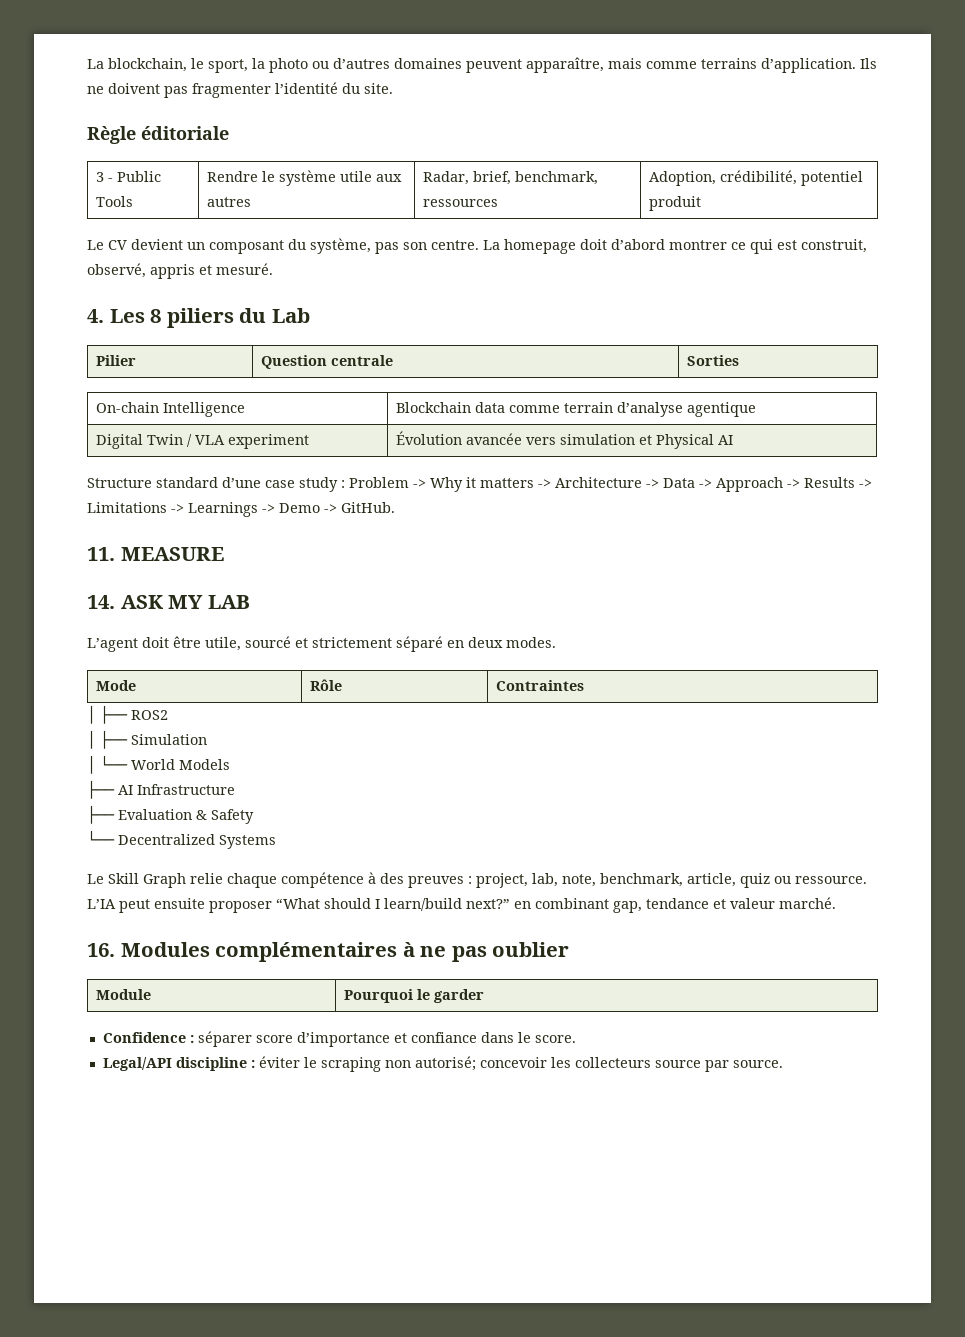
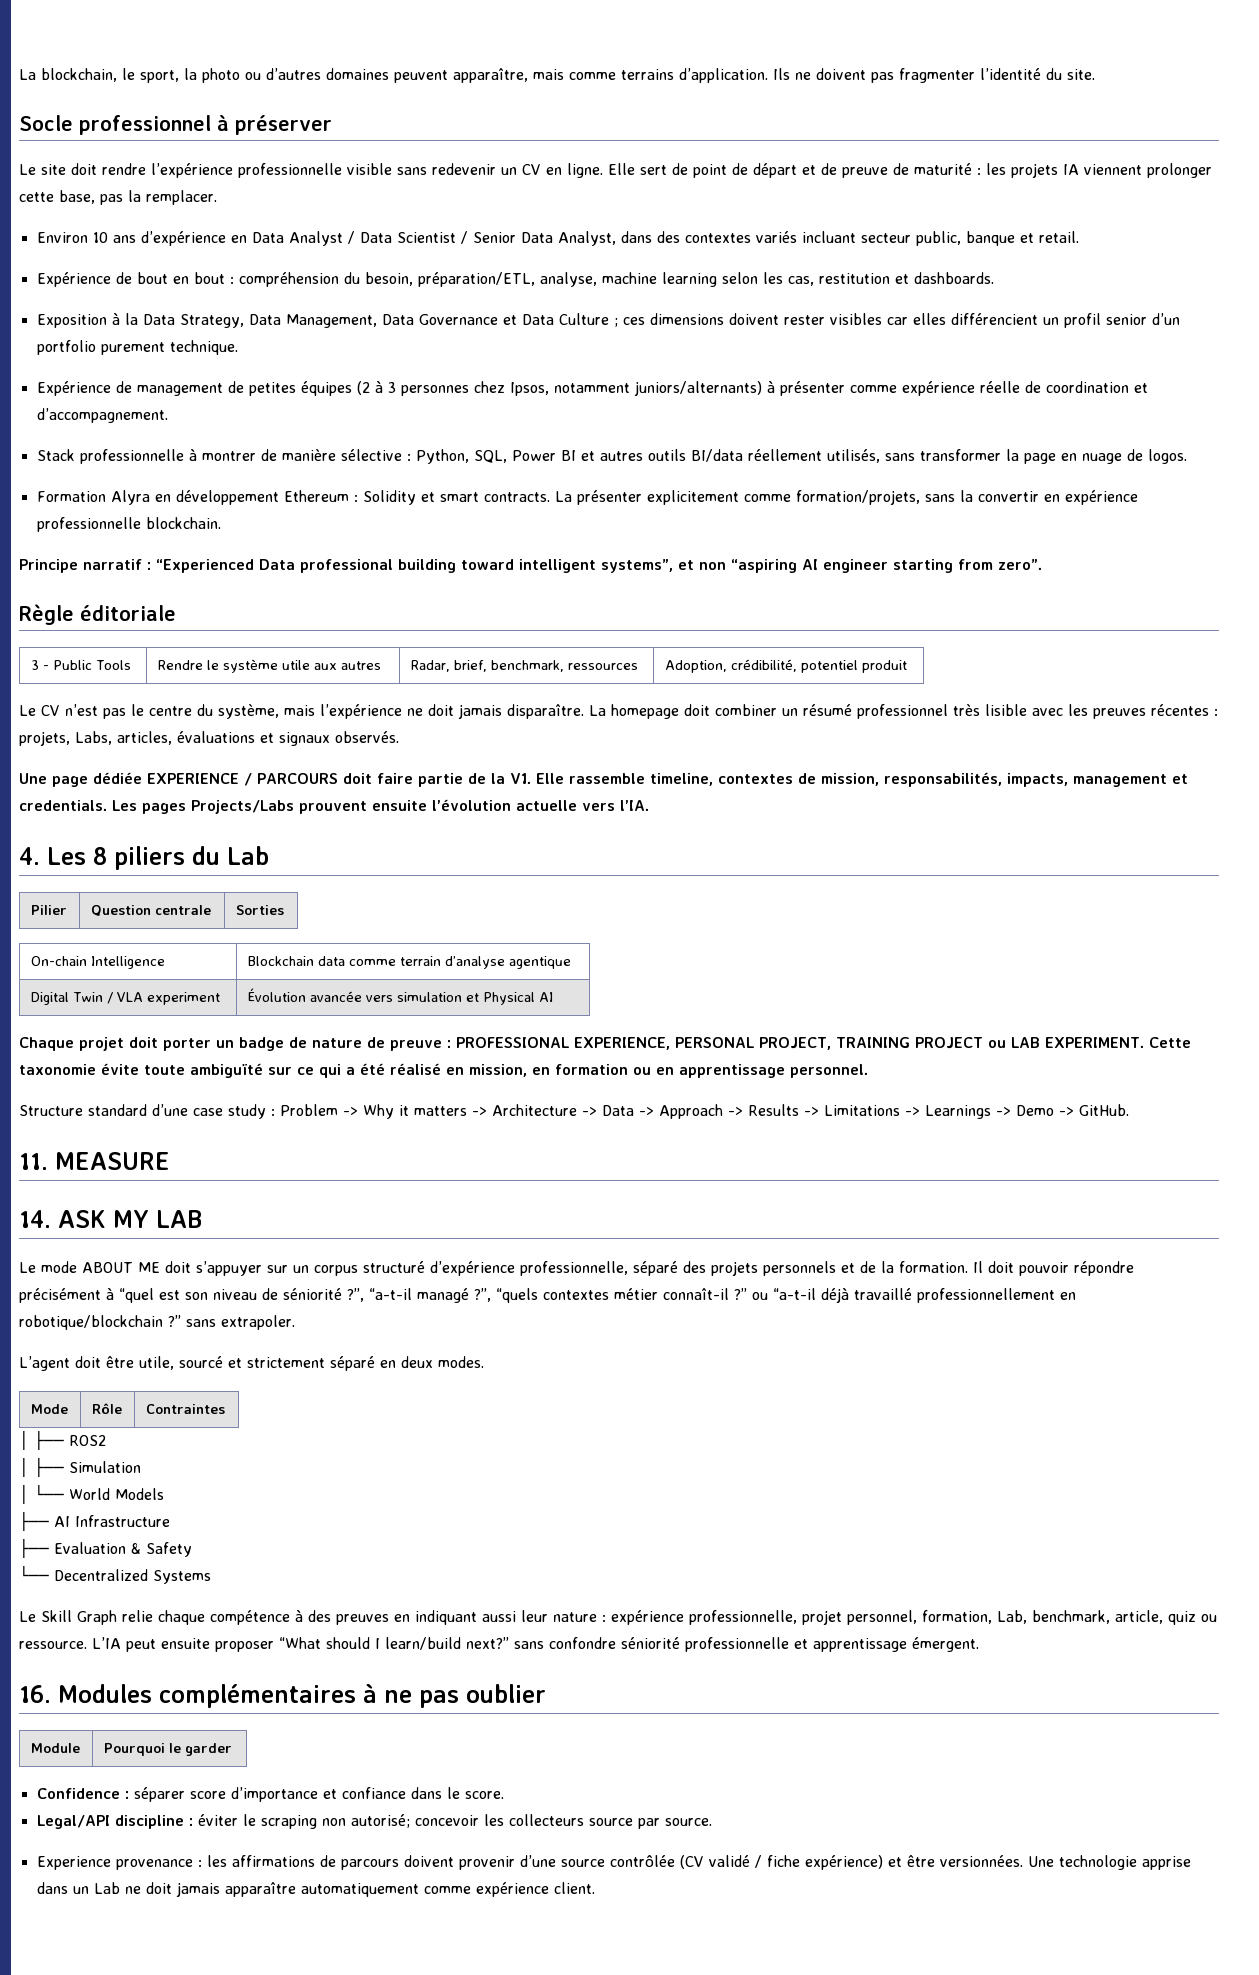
+ Socle professionnel à préserver
+ Le site doit rendre l’expérience professionnelle visible sans redevenir un CV en ligne. Elle sert de point de départ et de preuve de maturité : les projets IA viennent prolonger cette base, pas la remplacer.
+ Environ 10 ans d’expérience en Data Analyst / Data Scientist / Senior Data Analyst, dans des contextes variés incluant secteur public, banque et retail.
+ Expérience de bout en bout : compréhension du besoin, préparation/ETL, analyse, machine learning selon les cas, restitution et dashboards.
+ Exposition à la Data Strategy, Data Management, Data Governance et Data Culture ; ces dimensions doivent rester visibles car elles différencient un profil senior d’un portfolio purement technique.
+ Expérience de management de petites équipes (2 à 3 personnes chez Ipsos, notamment juniors/alternants) à présenter comme expérience réelle de coordination et d’accompagnement.
+ Stack professionnelle à montrer de manière sélective : Python, SQL, Power BI et autres outils BI/data réellement utilisés, sans transformer la page en nuage de logos.
+ Formation Alyra en développement Ethereum : Solidity et smart contracts. La présenter explicitement comme formation/projets, sans la convertir en expérience professionnelle blockchain.
+ Principe narratif : “Experienced Data professional building toward intelligent systems”, et non “aspiring AI engineer starting from zero”.
- Le CV devient un composant du système, pas son centre. La homepage doit d’abord montrer ce qui est construit, observé, appris et mesuré.
+ Le CV n’est pas le centre du système, mais l’expérience ne doit jamais disparaître. La homepage doit combiner un résumé professionnel très lisible avec les preuves récentes : projets, Labs, articles, évaluations et signaux observés.
+ Une page dédiée EXPERIENCE / PARCOURS doit faire partie de la V1. Elle rassemble timeline, contextes de mission, responsabilités, impacts, management et credentials. Les pages Projects/Labs prouvent ensuite l’évolution actuelle vers l’IA.
+ Chaque projet doit porter un badge de nature de preuve : PROFESSIONAL EXPERIENCE, PERSONAL PROJECT, TRAINING PROJECT ou LAB EXPERIMENT. Cette taxonomie évite toute ambiguïté sur ce qui a été réalisé en mission, en formation ou en apprentissage personnel.
+ Le mode ABOUT ME doit s’appuyer sur un corpus structuré d’expérience professionnelle, séparé des projets personnels et de la formation. Il doit pouvoir répondre précisément à “quel est son niveau de séniorité ?”, “a-t-il managé ?”, “quels contextes métier connaît-il ?” ou “a-t-il déjà travaillé professionnellement en robotique/blockchain ?” sans extrapoler.
- Le Skill Graph relie chaque compétence à des preuves : project, lab, note, benchmark, article, quiz ou ressource.
+ Le Skill Graph relie chaque compétence à des preuves en indiquant aussi leur nature : expérience professionnelle, projet personnel, formation, Lab, benchmark, article, quiz ou ressource.
- L’IA peut ensuite proposer “What should I learn/build next?” en combinant gap, tendance et valeur marché.
+ L’IA peut ensuite proposer “What should I learn/build next?” sans confondre séniorité professionnelle et apprentissage émergent.
+ Experience provenance : les affirmations de parcours doivent provenir d’une source contrôlée (CV validé / fiche expérience) et être versionnées. Une technologie apprise dans un Lab ne doit jamais apparaître automatiquement comme expérience client.

